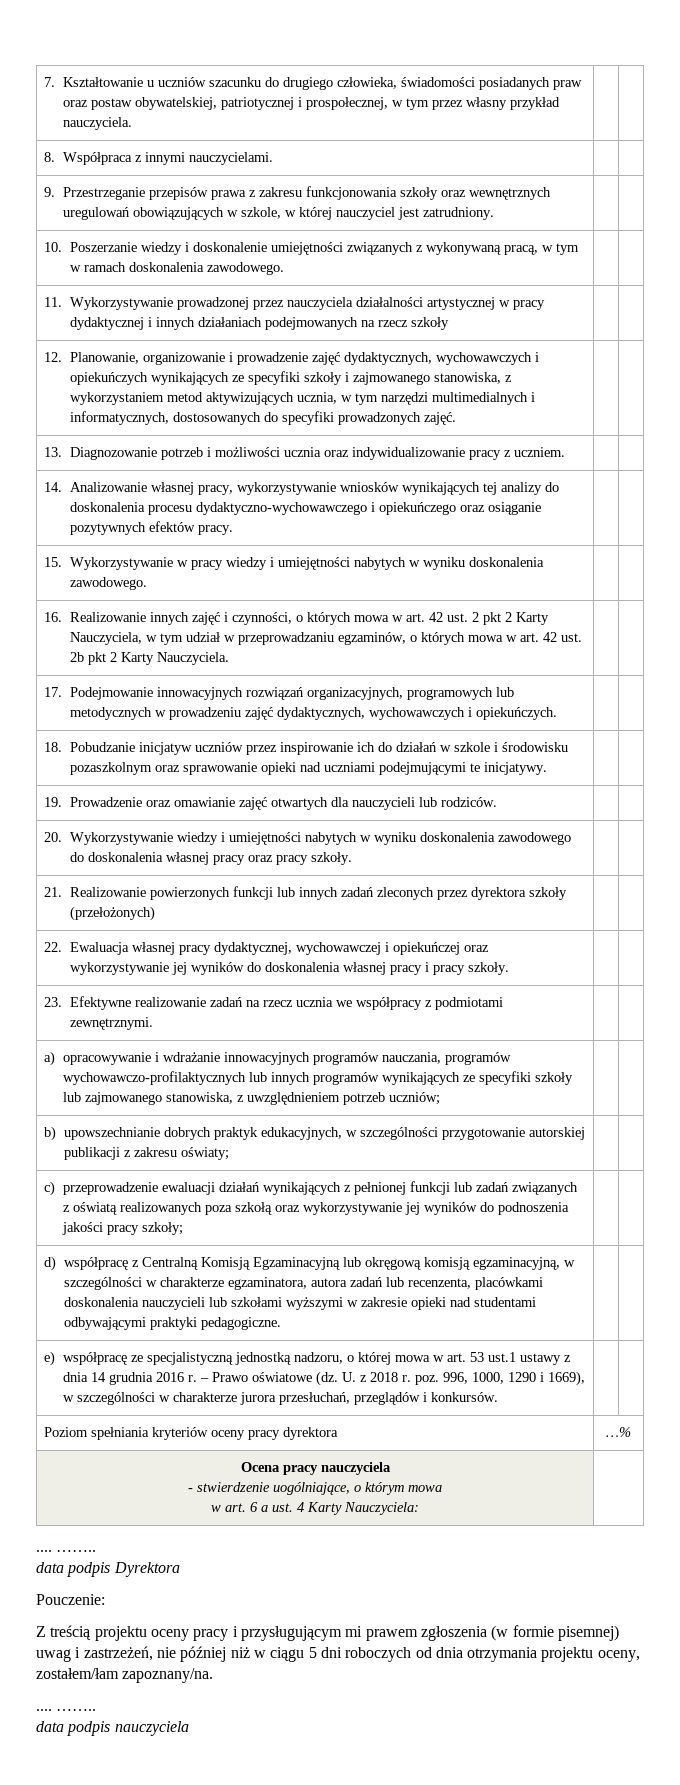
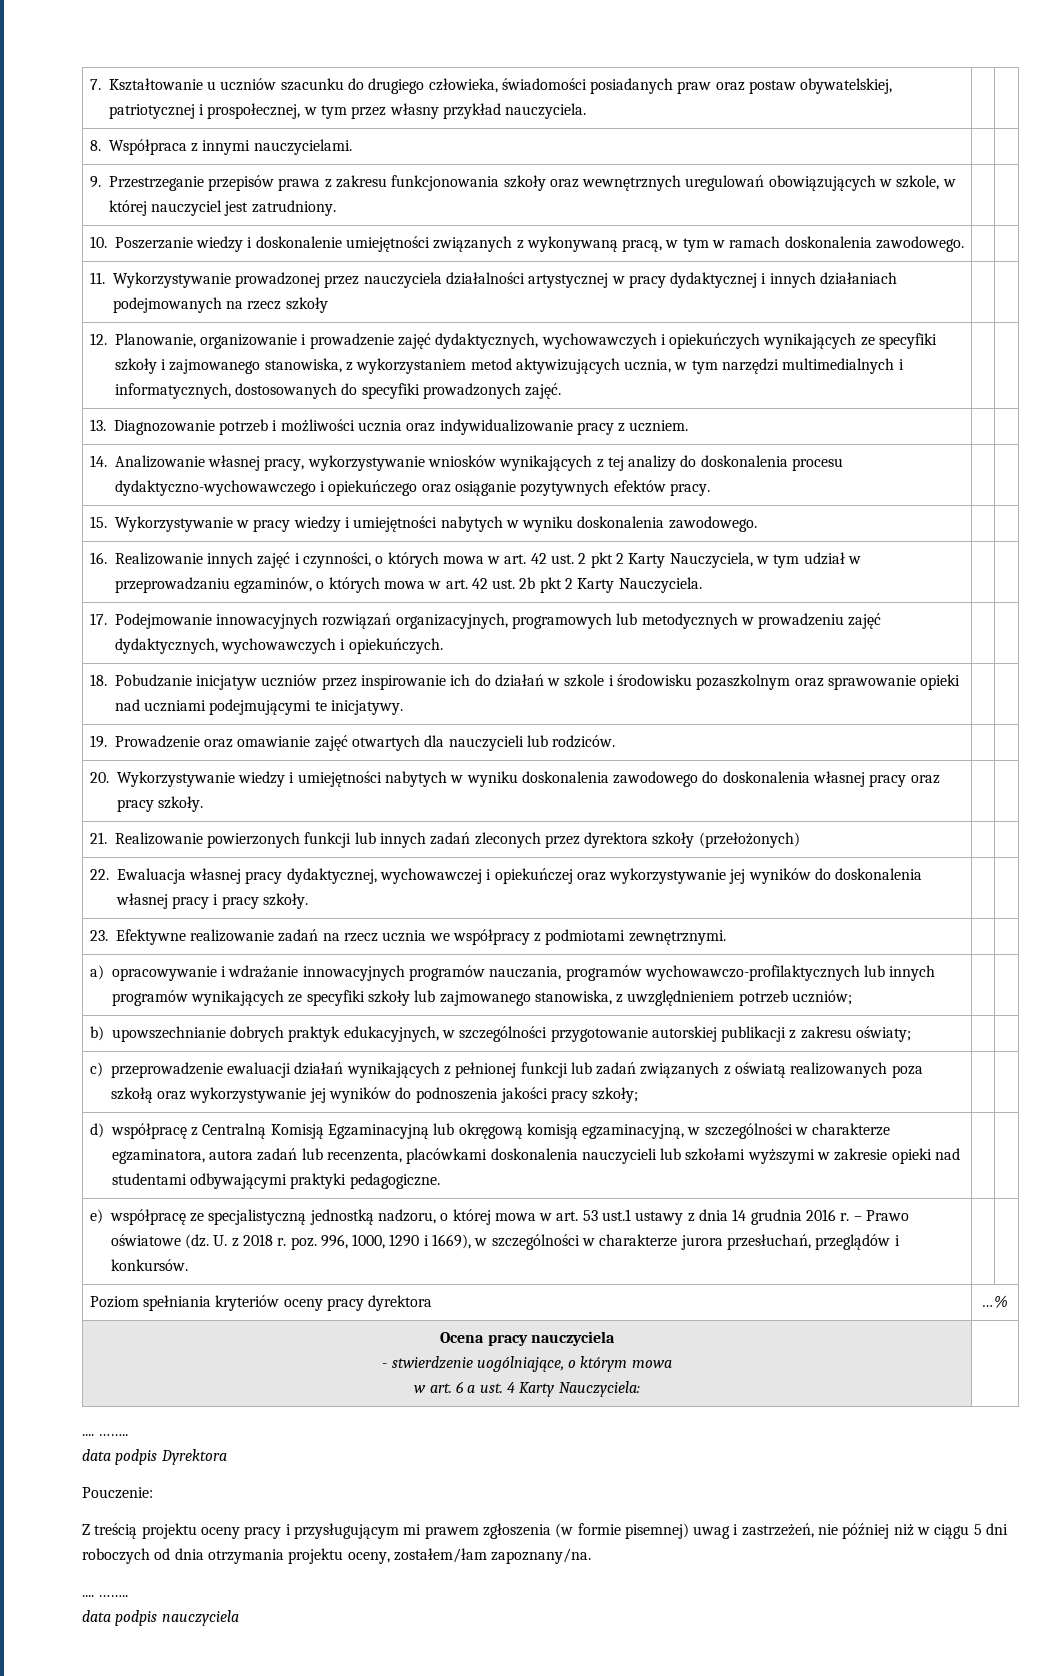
- 14. Analizowanie własnej pracy, wykorzystywanie wniosków wynikających tej analizy do doskonalenia procesu dydaktyczno-wychowawczego i opiekuńczego oraz osiąganie pozytywnych efektów pracy. | |
+ 14. Analizowanie własnej pracy, wykorzystywanie wniosków wynikających z tej analizy do doskonalenia procesu dydaktyczno-wychowawczego i opiekuńczego oraz osiąganie pozytywnych efektów pracy. | |

